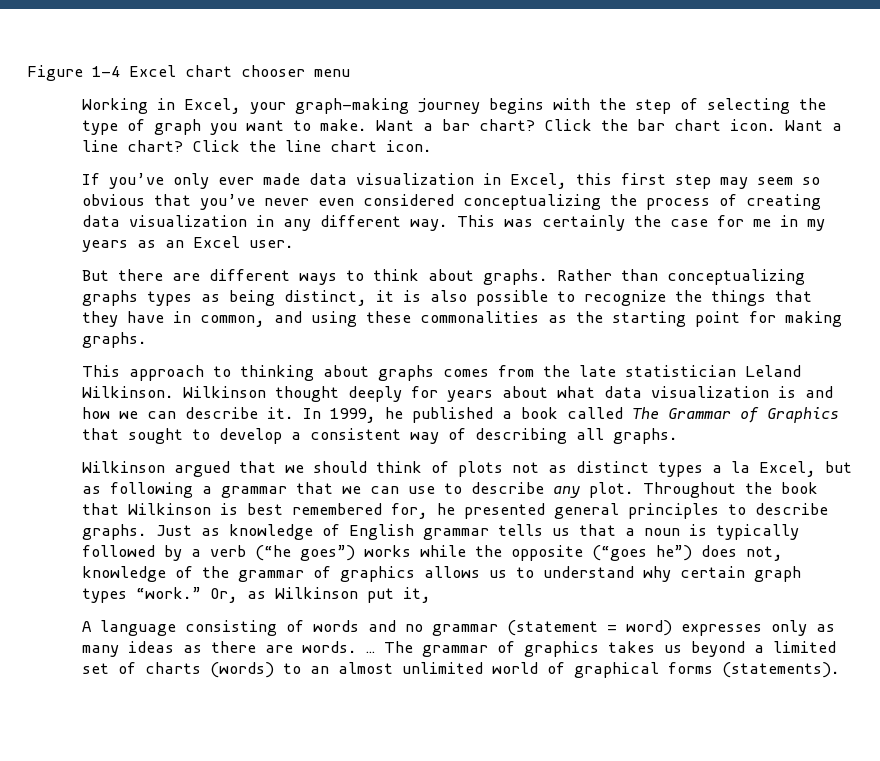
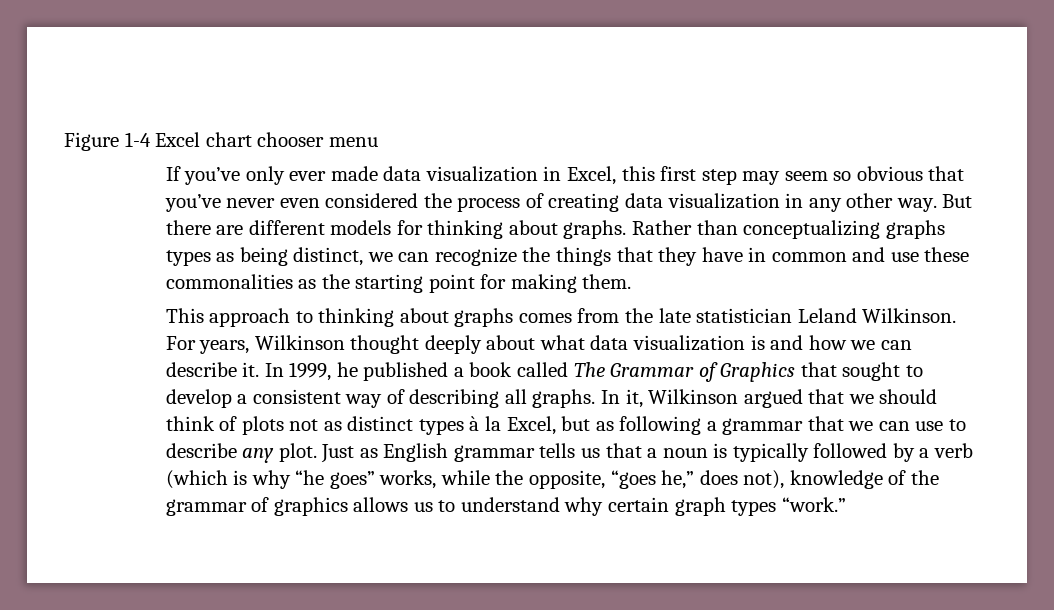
- Working in Excel, your graph-making journey begins with the step of selecting the type of graph you want to make. Want a bar chart? Click the bar chart icon. Want a line chart? Click the line chart icon.
- If you’ve only ever made data visualization in Excel, this first step may seem so obvious that you’ve never even considered conceptualizing the process of creating data visualization in any different way. This was certainly the case for me in my years as an Excel user.
- But there are different ways to think about graphs.
+ If you’ve only ever made data visualization in Excel, this first step may seem so obvious that you’ve never even considered the process of creating data visualization in any other way. But there are different models for thinking about graphs.
- Rather than conceptualizing graphs types as being distinct, it is also possible to recognize the things that they have in common, and using these commonalities as the starting point for making graphs.
+ Rather than conceptualizing graphs types as being distinct, we can recognize the things that they have in common and use these commonalities as the starting point for making them.
- Wilkinson thought deeply for years about what data visualization is and how we can describe it.
+ For years, Wilkinson thought deeply about what data visualization is and how we can describe it.
- In 1999, he published a book called The Grammar of Graphics that sought to develop a consistent way of describing all graphs.
- Wilkinson argued that we should think of plots not as distinct types a la Excel, but as following a grammar that we can use to describe any plot.
+ In 1999, he published a book called The Grammar of Graphics that sought to develop a consistent way of describing all graphs. In it, Wilkinson argued that we should think of plots not as distinct types à la Excel, but as following a grammar that we can use to describe any plot.
- Throughout the book that Wilkinson is best remembered for, he presented general principles to describe graphs. Just as knowledge of English grammar tells us that a noun is typically followed by a verb (“he goes”) works while the opposite (“goes he”) does not, knowledge of the grammar of graphics allows us to understand why certain graph types “work.” Or, as Wilkinson put it,
- A language consisting of words and no grammar (statement = word) expresses only as many ideas as there are words. … The grammar of graphics takes us beyond a limited set of charts (words) to an almost unlimited world of graphical forms (statements).
+ Just as English grammar tells us that a noun is typically followed by a verb (which is why “he goes” works, while the opposite, “goes he,” does not), knowledge of the grammar of graphics allows us to understand why certain graph types “work.”

